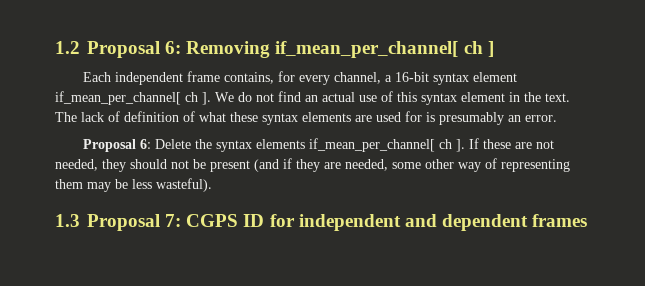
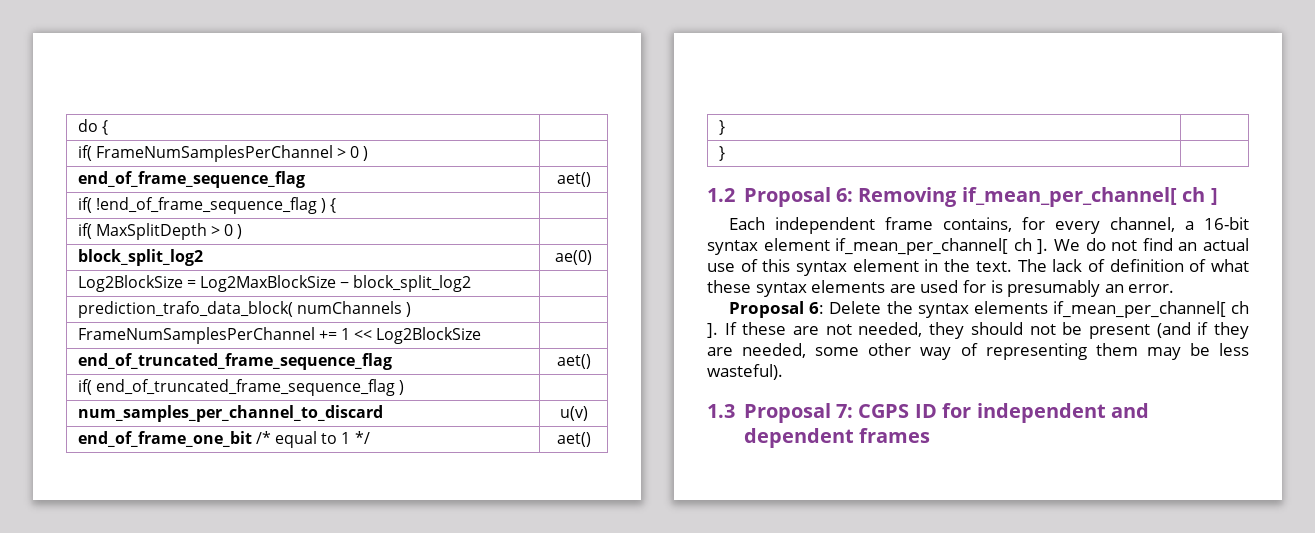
+ do { |
+ if( FrameNumSamplesPerChannel > 0 ) |
+ end_of_frame_sequence_flag | aet()
+ if( !end_of_frame_sequence_flag ) { |
+ if( MaxSplitDepth > 0 ) |
+ block_split_log2 | ae(0)
+ Log2BlockSize = Log2MaxBlockSize − block_split_log2 |
+ prediction_trafo_data_block( numChannels ) |
+ FrameNumSamplesPerChannel += 1 << Log2BlockSize |
+ end_of_truncated_frame_sequence_flag | aet()
+ if( end_of_truncated_frame_sequence_flag ) |
+ num_samples_per_channel_to_discard | u(v)
+ end_of_frame_one_bit /* equal to 1 */ | aet()
+ } |
+ } |

